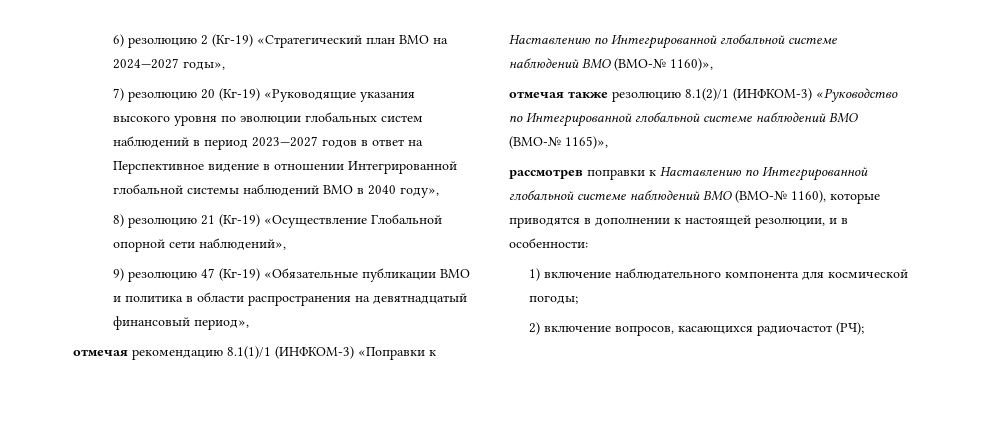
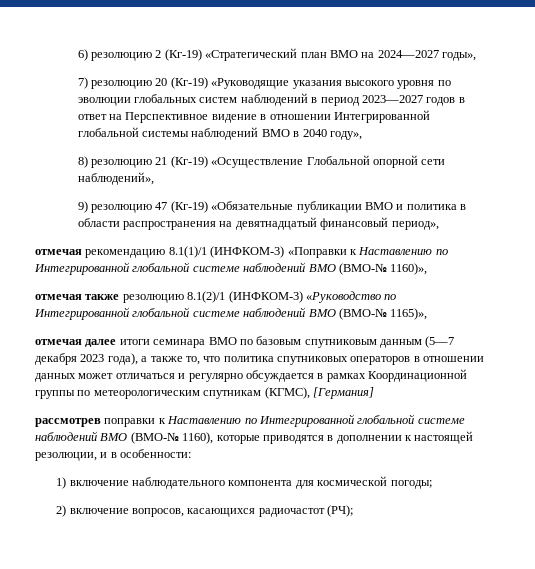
+ отмечая далее итоги семинара ВМО по базовым спутниковым данным (5—7 декабря 2023 года), а также то, что политика спутниковых операторов в отношении данных может отличаться и регулярно обсуждается в рамках Координационной группы по метеорологическим спутникам (КГМС), [Германия]

